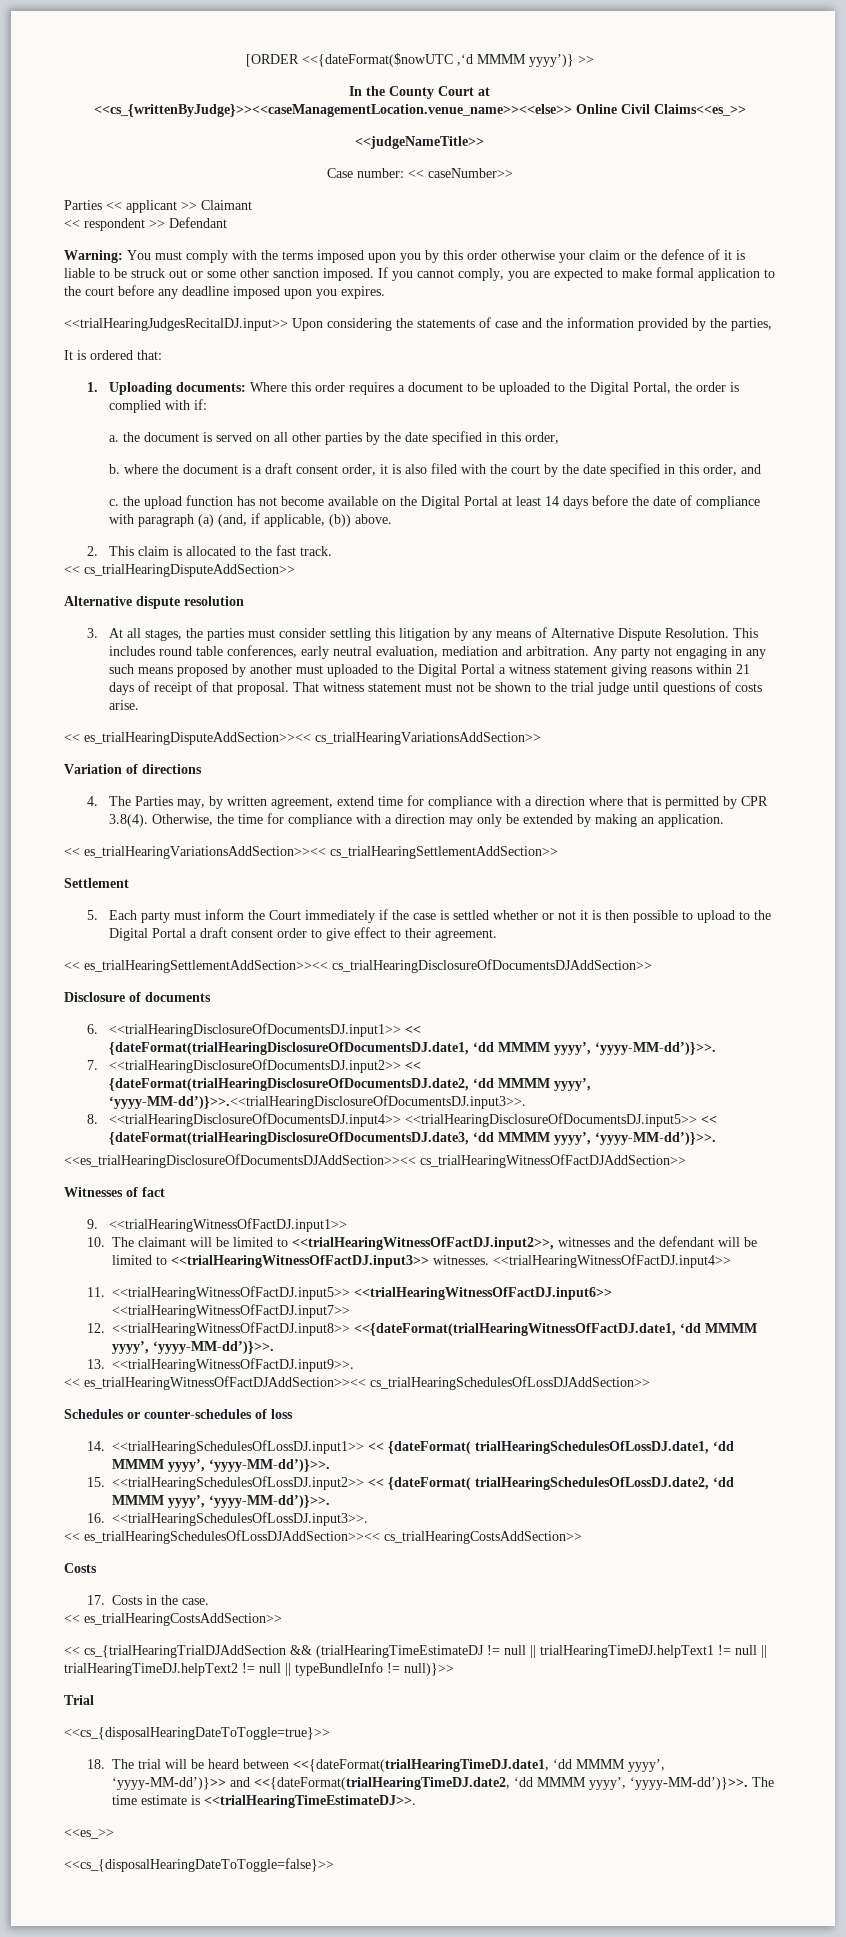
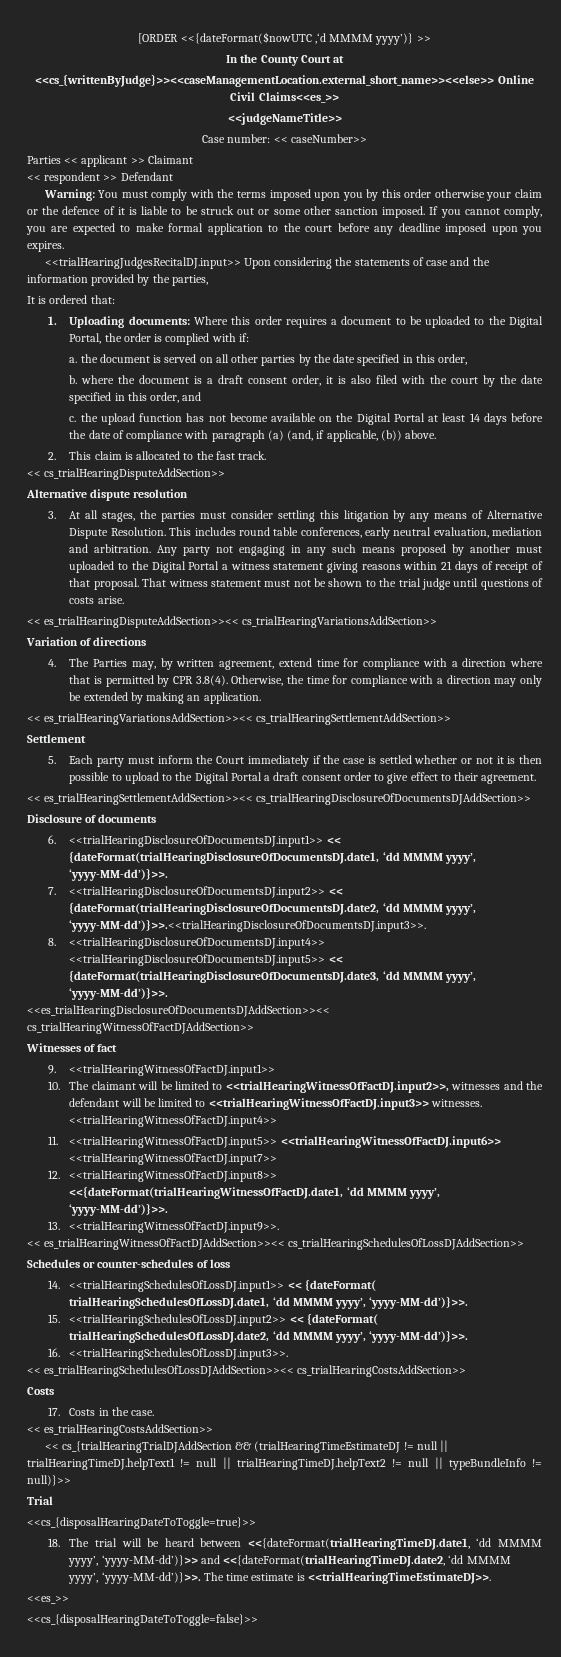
- <<cs_{writtenByJudge}>><<caseManagementLocation.venue_name>><<else>> Online Civil Claims<<es_>>
+ <<cs_{writtenByJudge}>><<caseManagementLocation.external_short_name>><<else>> Online Civil Claims<<es_>>

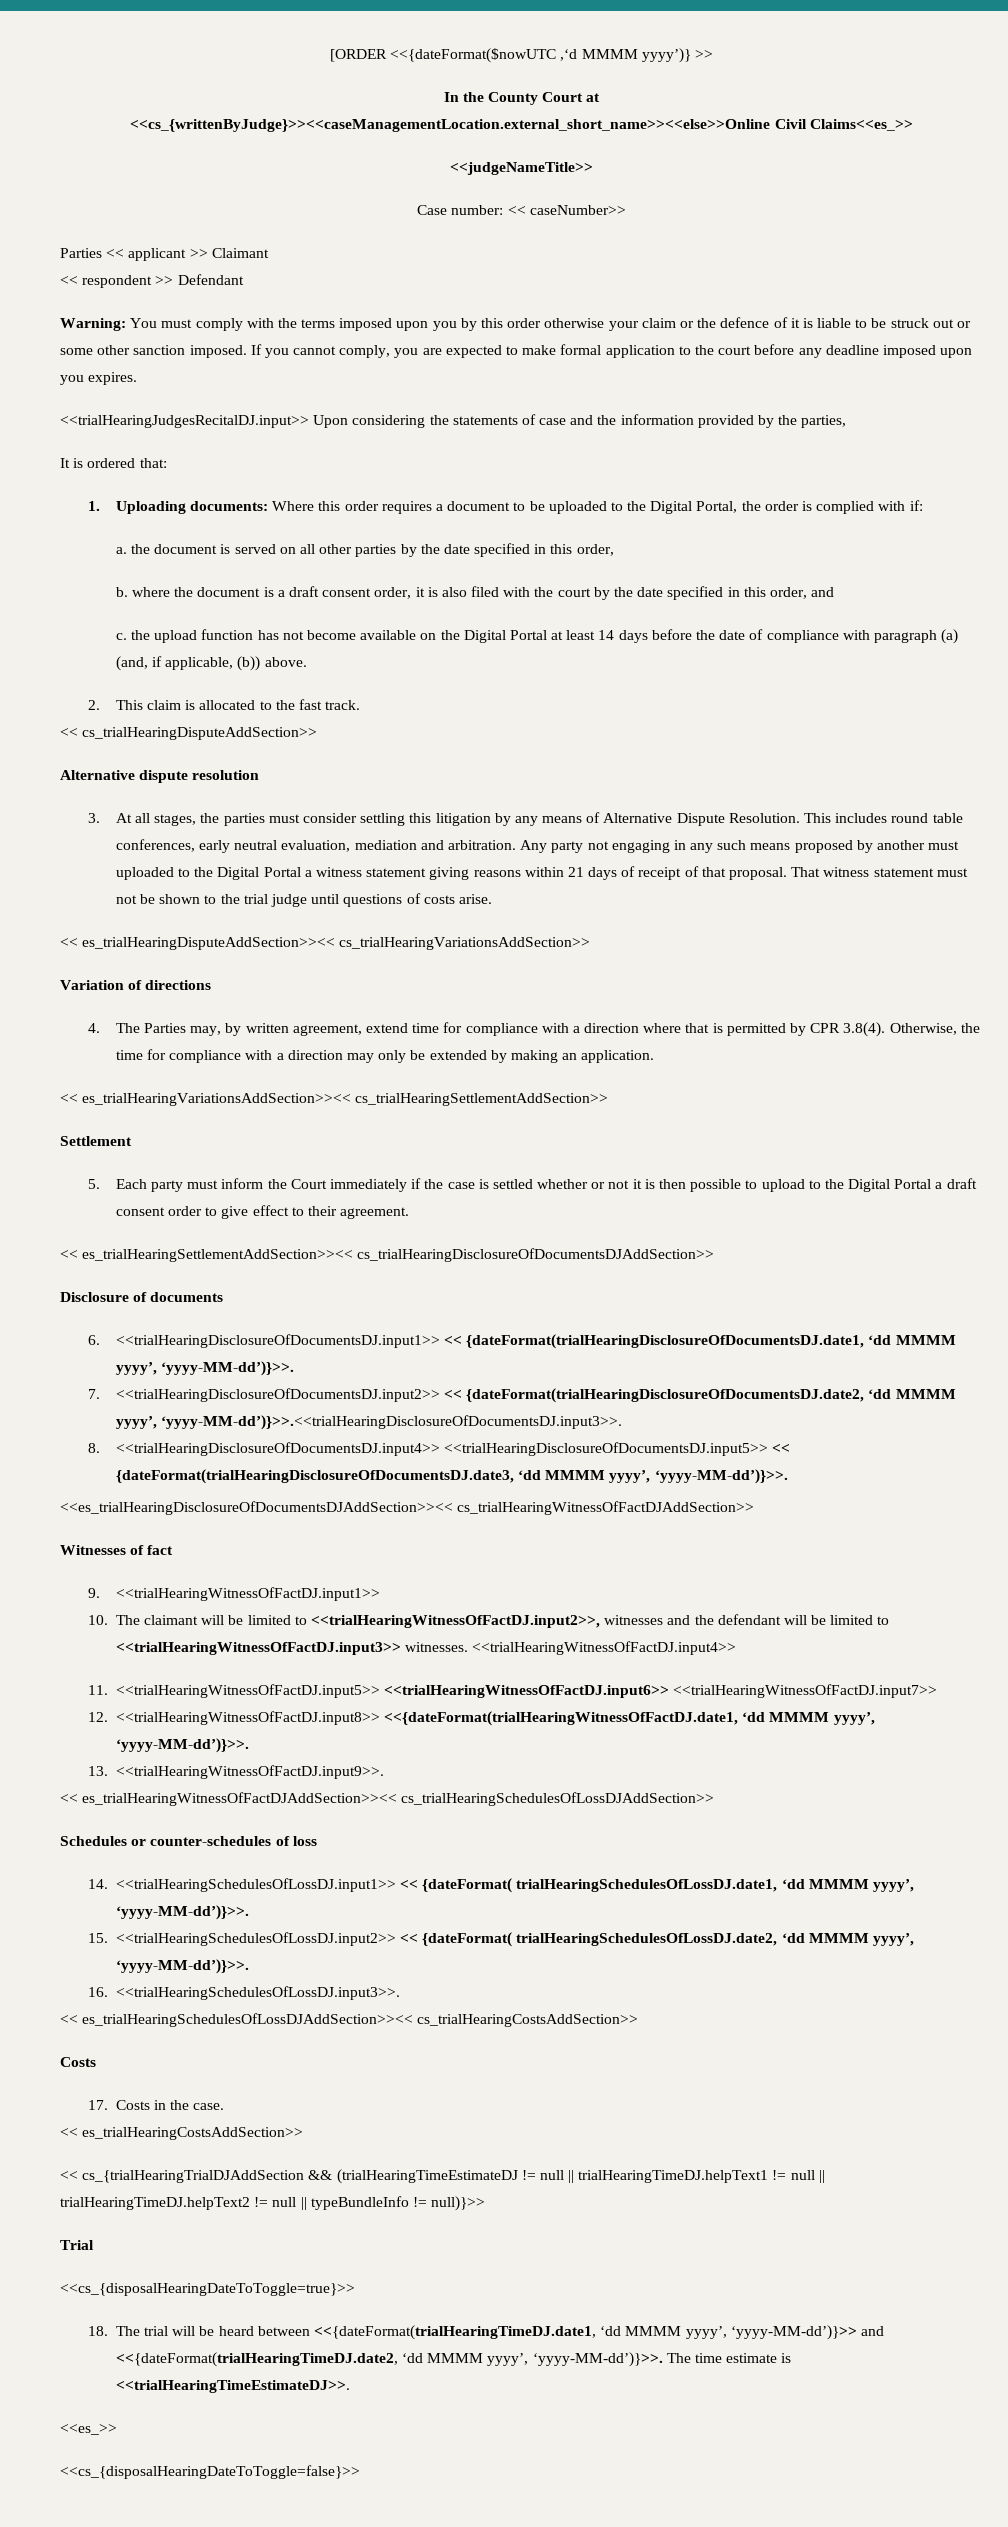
- <<cs_{writtenByJudge}>><<caseManagementLocation.external_short_name>><<else>> Online Civil Claims<<es_>>
+ <<cs_{writtenByJudge}>><<caseManagementLocation.external_short_name>><<else>>Online Civil Claims<<es_>>

